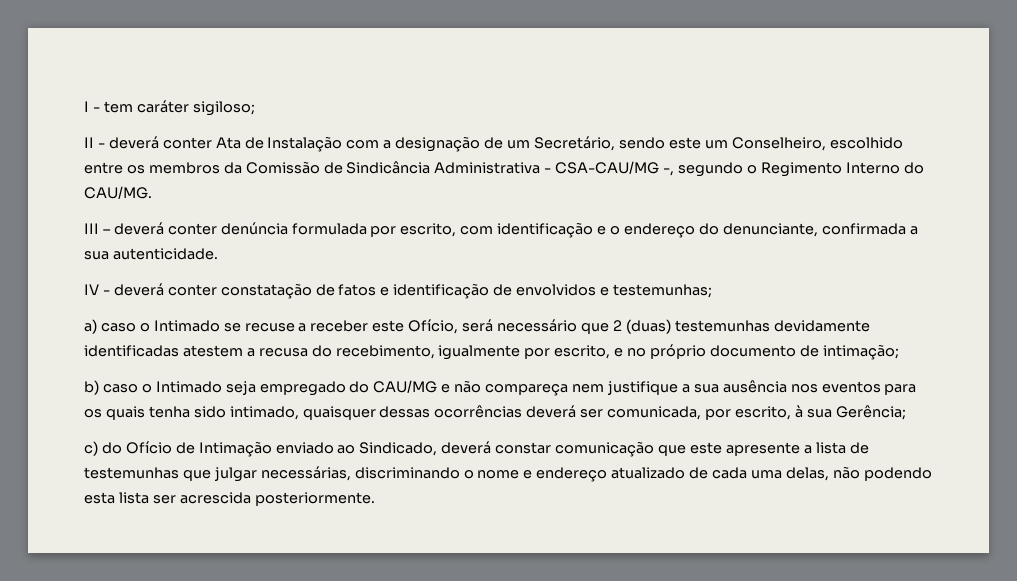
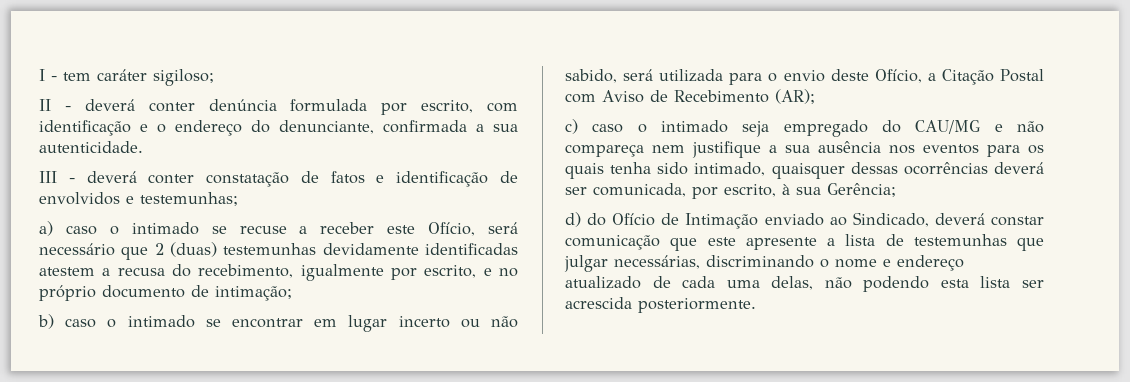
- II - deverá conter Ata de Instalação com a designação de um Secretário, sendo este um Conselheiro, escolhido entre os membros da Comissão de Sindicância Administrativa - CSA-CAU/MG -, segundo o Regimento Interno do CAU/MG.
- III – deverá conter denúncia formulada por escrito, com identificação e o endereço do denunciante, confirmada a sua autenticidade.
+ II - deverá conter denúncia formulada por escrito, com identificação e o endereço do denunciante, confirmada a sua autenticidade.
- IV - deverá conter constatação de fatos e identificação de envolvidos e testemunhas;
+ III - deverá conter constatação de fatos e identificação de envolvidos e testemunhas;
- a) caso o Intimado se recuse a receber este Ofício, será necessário que 2 (duas) testemunhas devidamente identificadas atestem a recusa do recebimento, igualmente por escrito, e no próprio documento de intimação;
+ a) caso o intimado se recuse a receber este Ofício, será necessário que 2 (duas) testemunhas devidamente identificadas atestem a recusa do recebimento, igualmente por escrito, e no próprio documento de intimação;
- b) caso o Intimado seja empregado do CAU/MG e não compareça nem justifique a sua ausência nos eventos para os quais tenha sido intimado, quaisquer dessas ocorrências deverá ser comunicada, por escrito, à sua Gerência;
+ b) caso o intimado se encontrar em lugar incerto ou não sabido, será utilizada para o envio deste Ofício, a Citação Postal com Aviso de Recebimento (AR);
+ c) caso o intimado seja empregado do CAU/MG e não compareça nem justifique a sua ausência nos eventos para os quais tenha sido intimado, quaisquer dessas ocorrências deverá ser comunicada, por escrito, à sua Gerência;
- c) do Ofício de Intimação enviado ao Sindicado, deverá constar comunicação que este apresente a lista de testemunhas que julgar necessárias, discriminando o nome e endereço atualizado de cada uma delas, não podendo esta lista ser acrescida posteriormente.
+ d) do Ofício de Intimação enviado ao Sindicado, deverá constar comunicação que este apresente a lista de testemunhas que julgar necessárias, discriminando o nome e endereço atualizado de cada uma delas, não podendo esta lista ser acrescida posteriormente.

